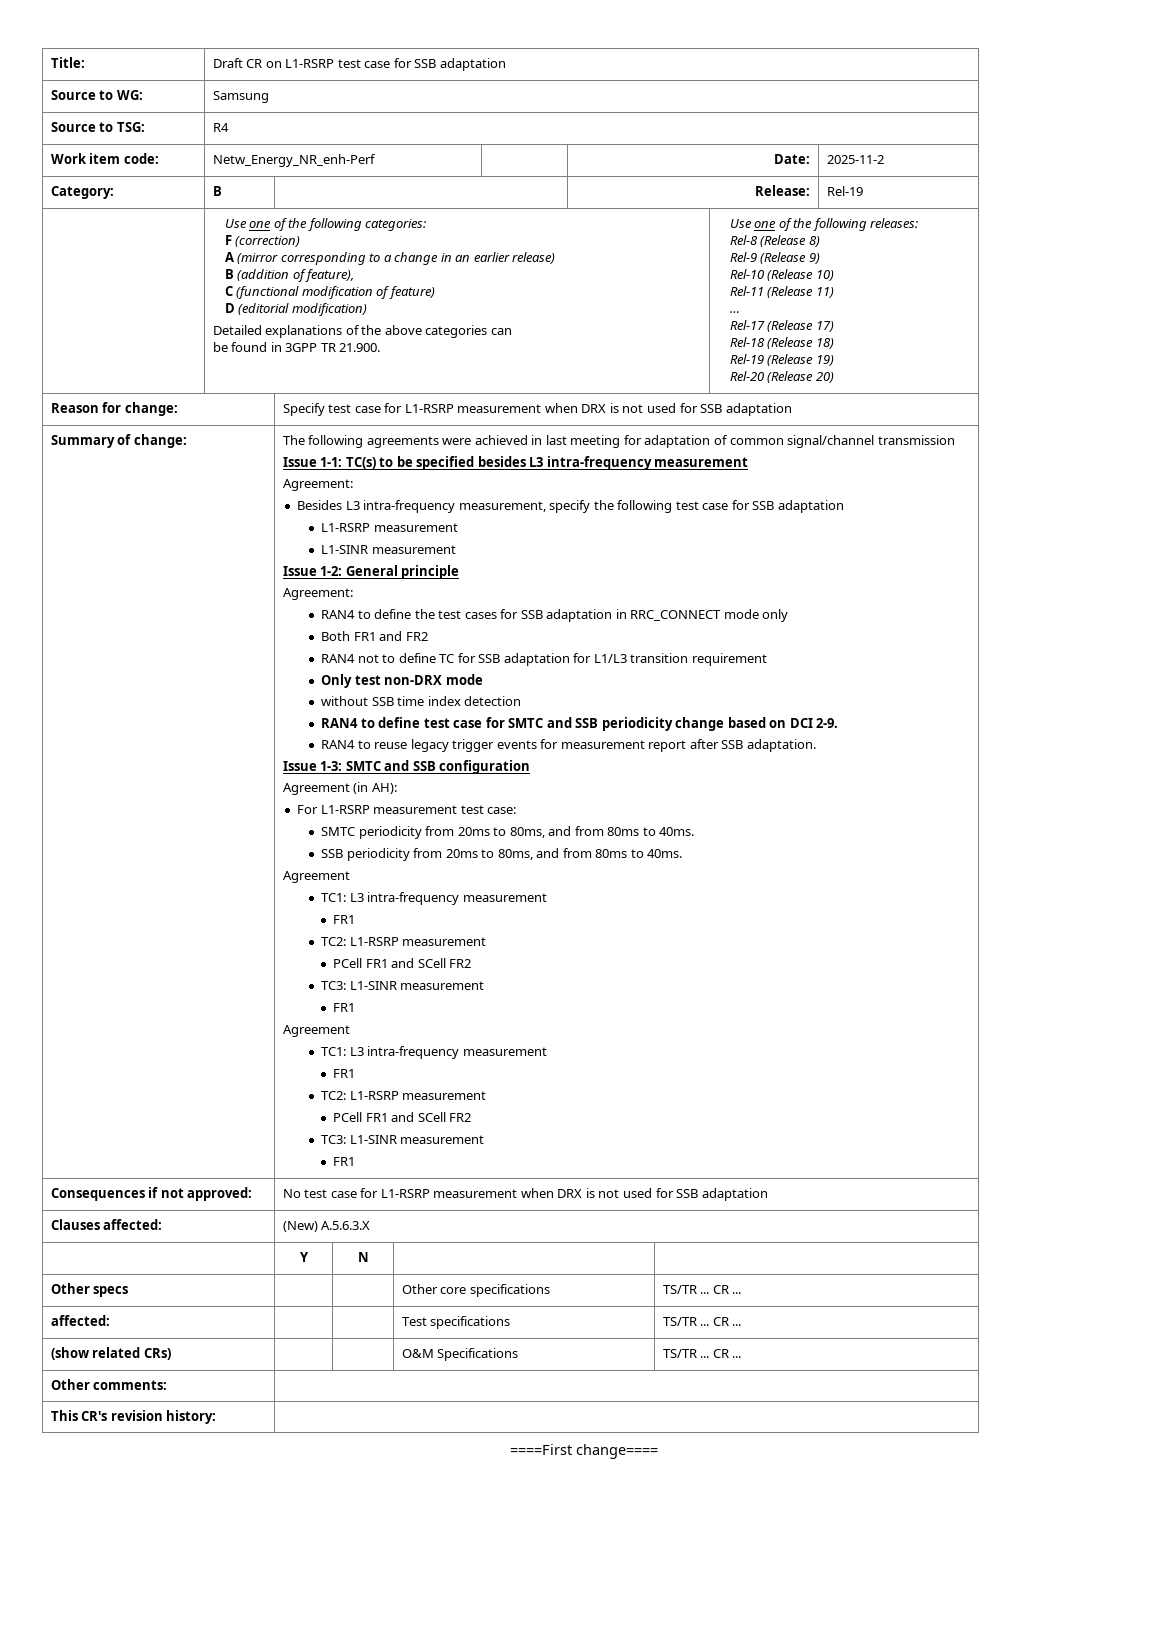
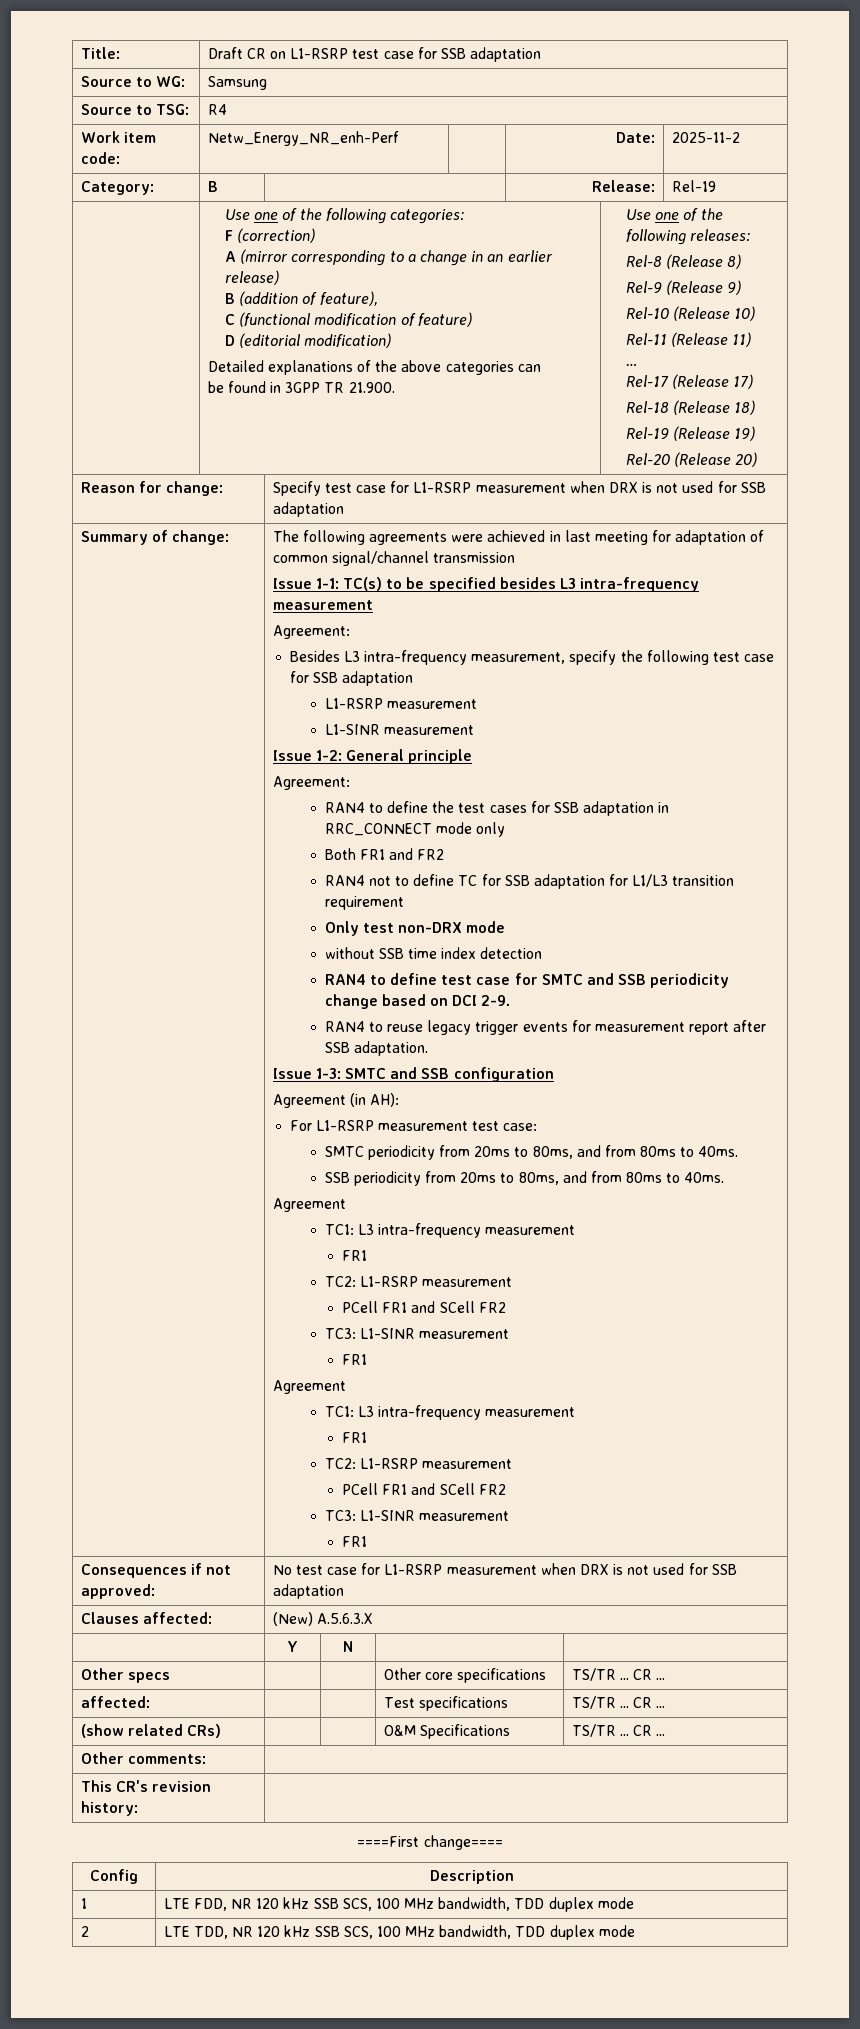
+ Config | Description
+ 1 | LTE FDD, NR 120 kHz SSB SCS, 100 MHz bandwidth, TDD duplex mode
+ 2 | LTE TDD, NR 120 kHz SSB SCS, 100 MHz bandwidth, TDD duplex mode

